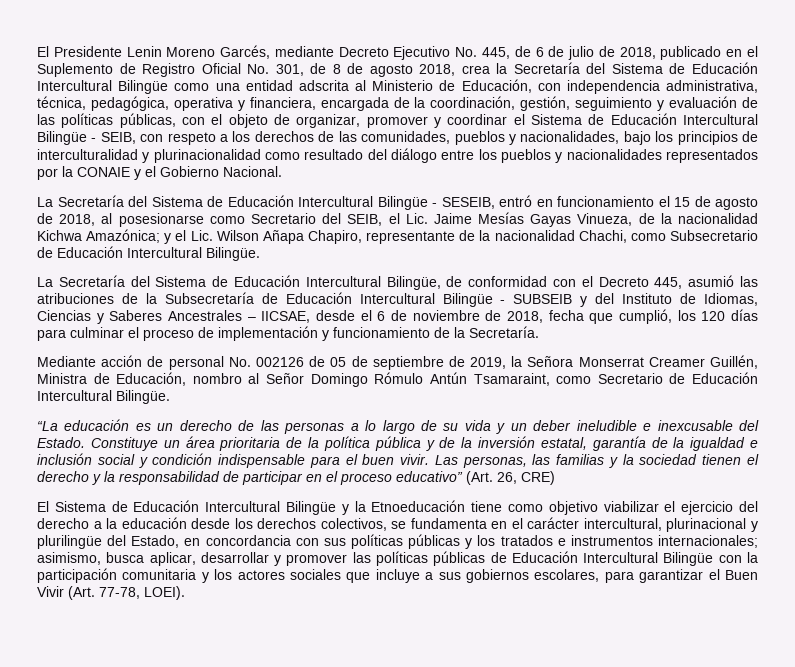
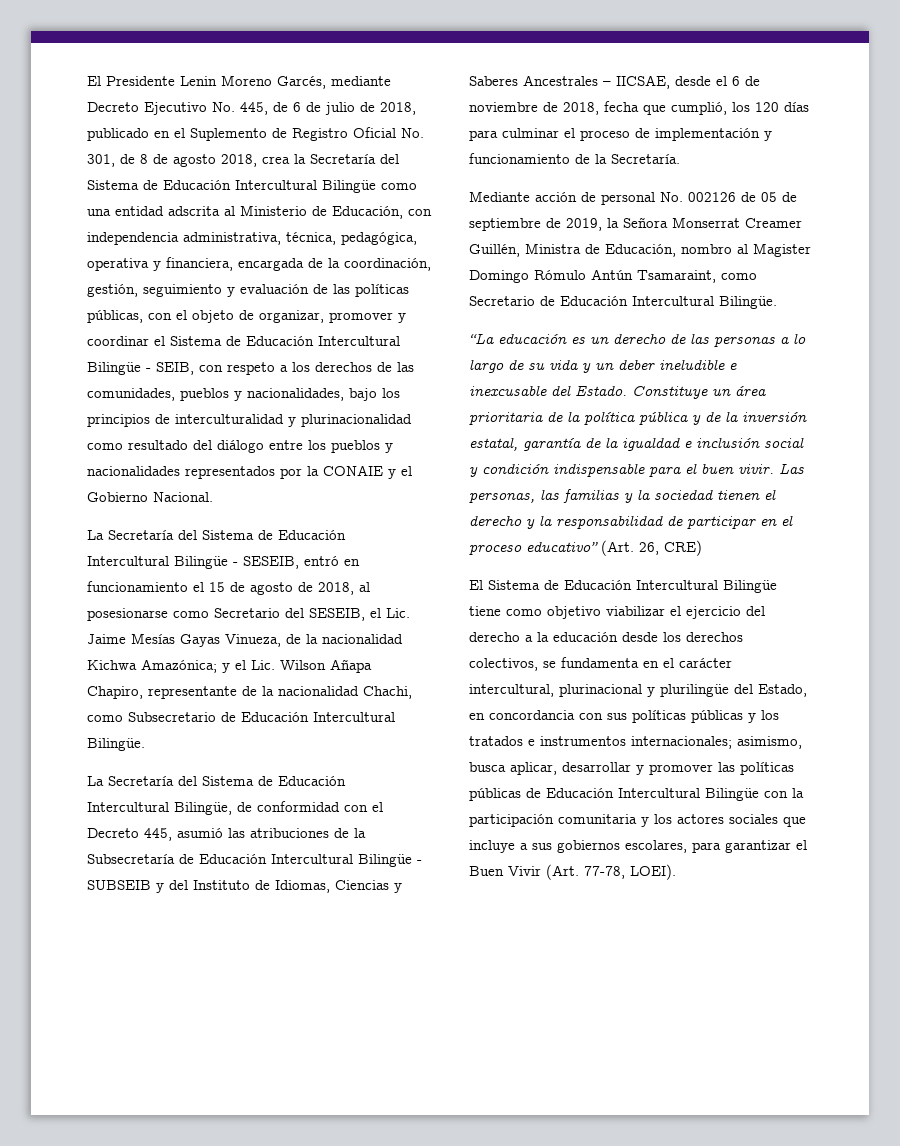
- La Secretaría del Sistema de Educación Intercultural Bilingüe - SESEIB, entró en funcionamiento el 15 de agosto de 2018, al posesionarse como Secretario del SEIB, el Lic. Jaime Mesías Gayas Vinueza, de la nacionalidad Kichwa Amazónica; y el Lic. Wilson Añapa Chapiro, representante de la nacionalidad Chachi, como Subsecretario de Educación Intercultural Bilingüe.
+ La Secretaría del Sistema de Educación Intercultural Bilingüe - SESEIB, entró en funcionamiento el 15 de agosto de 2018, al posesionarse como Secretario del SESEIB, el Lic. Jaime Mesías Gayas Vinueza, de la nacionalidad Kichwa Amazónica; y el Lic. Wilson Añapa Chapiro, representante de la nacionalidad Chachi, como Subsecretario de Educación Intercultural Bilingüe.
- Mediante acción de personal No. 002126 de 05 de septiembre de 2019, la Señora Monserrat Creamer Guillén, Ministra de Educación, nombro al Señor Domingo Rómulo Antún Tsamaraint, como Secretario de Educación Intercultural Bilingüe.
+ Mediante acción de personal No. 002126 de 05 de septiembre de 2019, la Señora Monserrat Creamer Guillén, Ministra de Educación, nombro al Magister Domingo Rómulo Antún Tsamaraint, como Secretario de Educación Intercultural Bilingüe.
- El Sistema de Educación Intercultural Bilingüe y la Etnoeducación tiene como objetivo viabilizar el ejercicio del derecho a la educación desde los derechos colectivos, se fundamenta en el carácter intercultural, plurinacional y plurilingüe del Estado, en concordancia con sus políticas públicas y los tratados e instrumentos internacionales;
+ El Sistema de Educación Intercultural Bilingüe tiene como objetivo viabilizar el ejercicio del derecho a la educación desde los derechos colectivos, se fundamenta en el carácter intercultural, plurinacional y plurilingüe del Estado, en concordancia con sus políticas públicas y los tratados e instrumentos internacionales;

